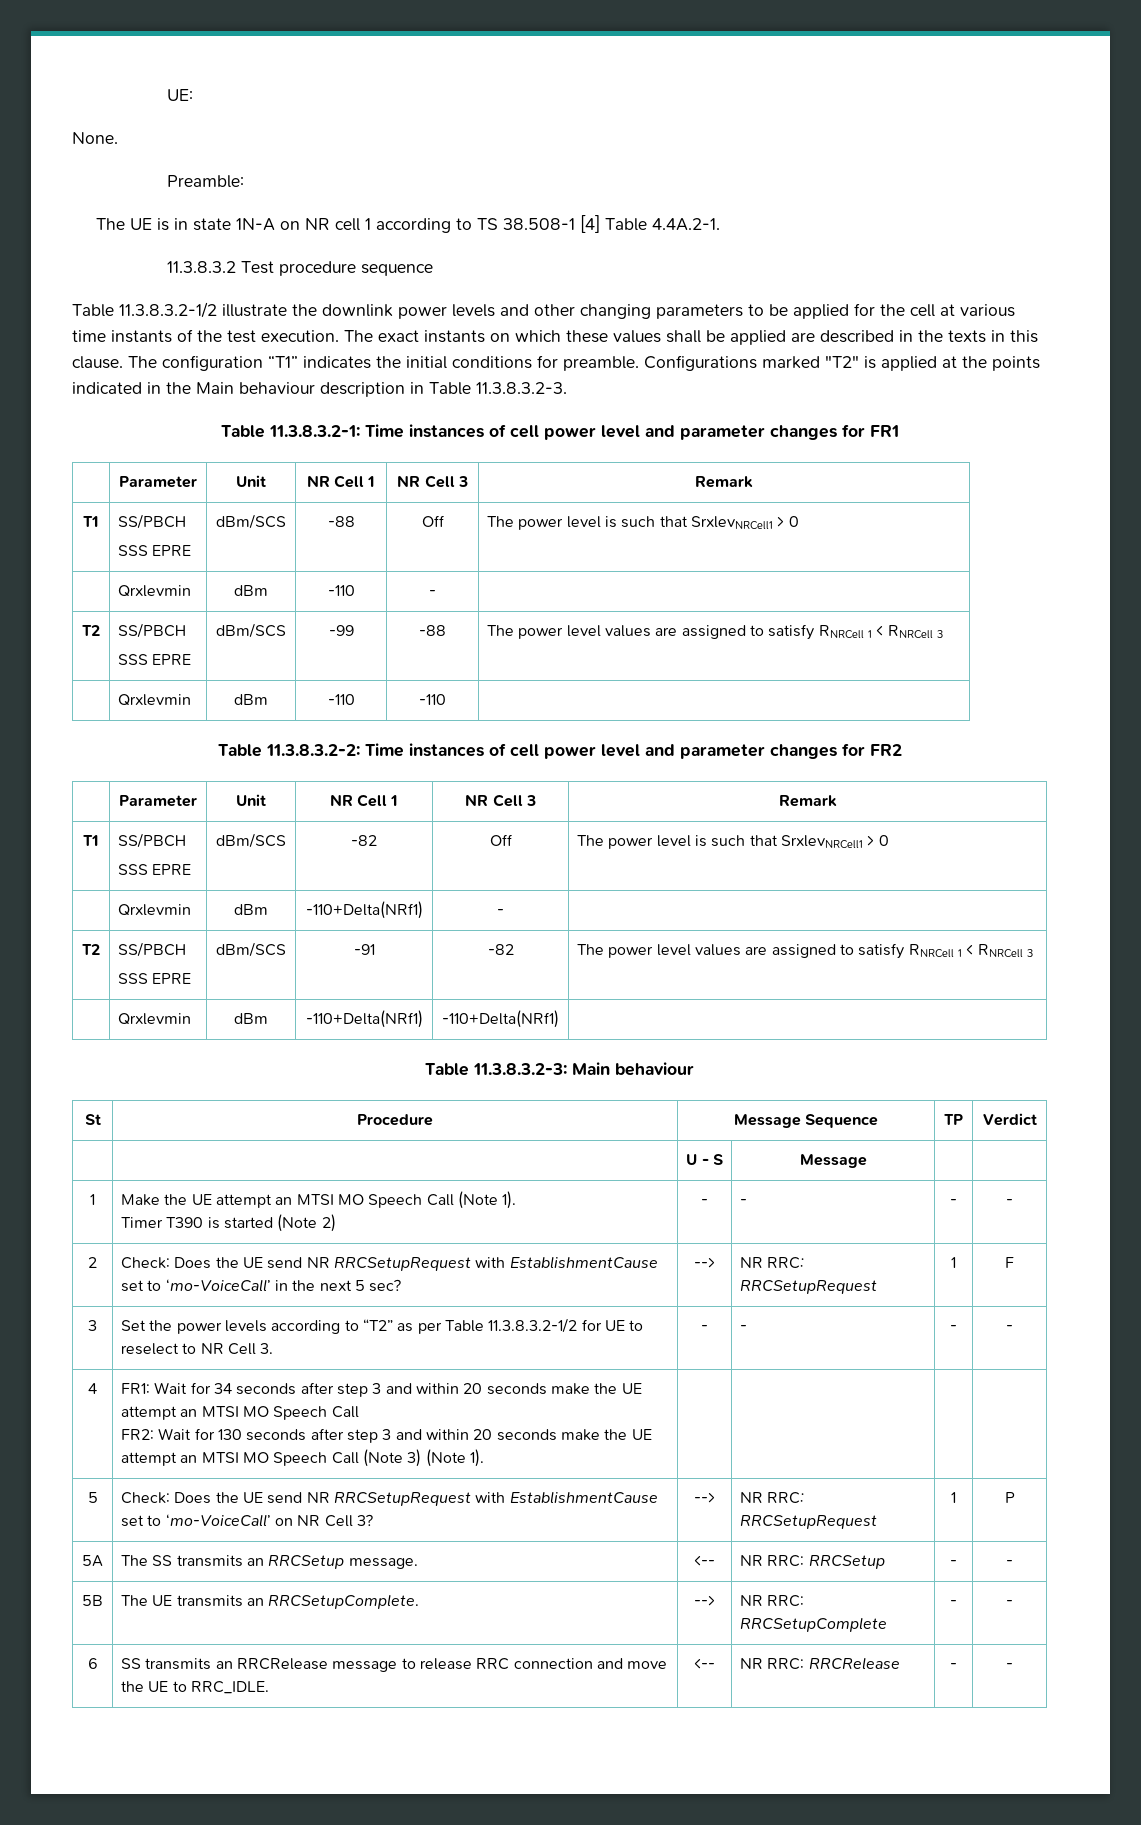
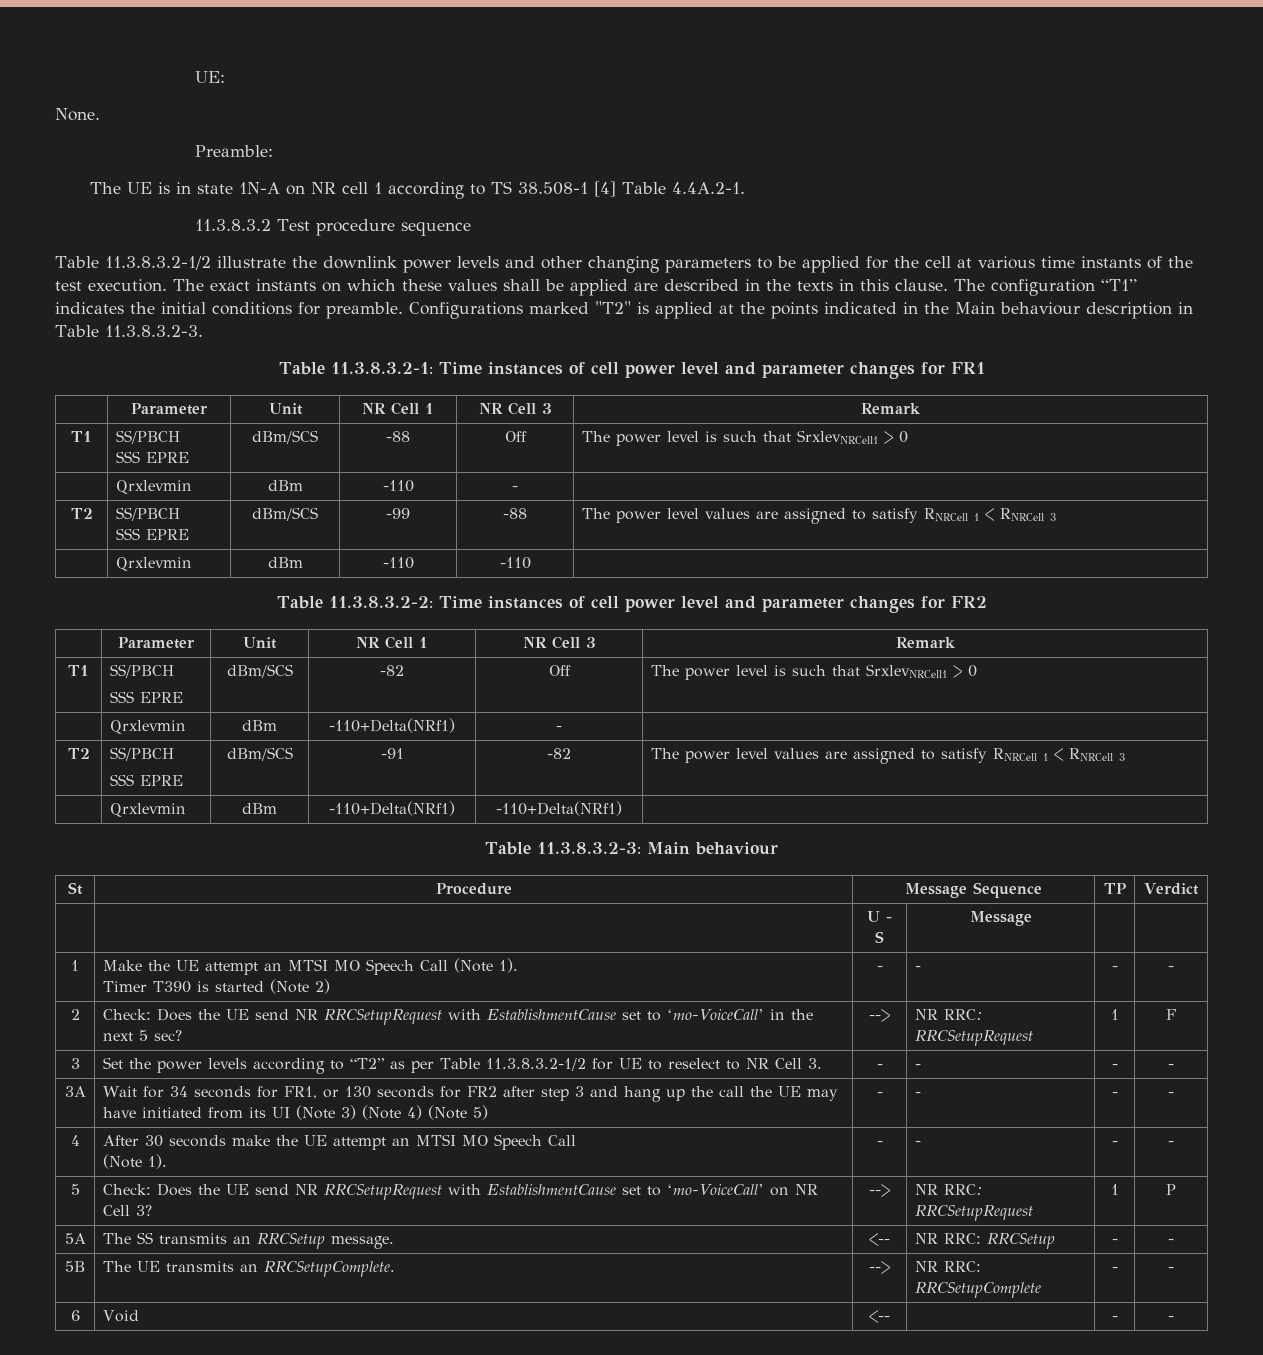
- 4 | FR1: Wait for 34 seconds after step 3 and within 20 seconds make the UE attempt an MTSI MO Speech Call
- FR2: Wait for 130 seconds after step 3 and within 20 seconds make the UE attempt an MTSI MO Speech Call (Note 3) (Note 1).
+ 3A | Wait for 34 seconds for FR1, or 130 seconds for FR2 after step 3 and hang up the call the UE may have initiated from its UI (Note 3) (Note 4) (Note 5) | - | - | - | -
+ 4 | After 30 seconds make the UE attempt an MTSI MO Speech Call
+ (Note 1). | - | - | - | -
- 6 | SS transmits an RRCRelease message to release RRC connection and move the UE to RRC_IDLE. | <-- | NR RRC: RRCRelease | - | -
+ 6 | Void | <-- | | - | -

